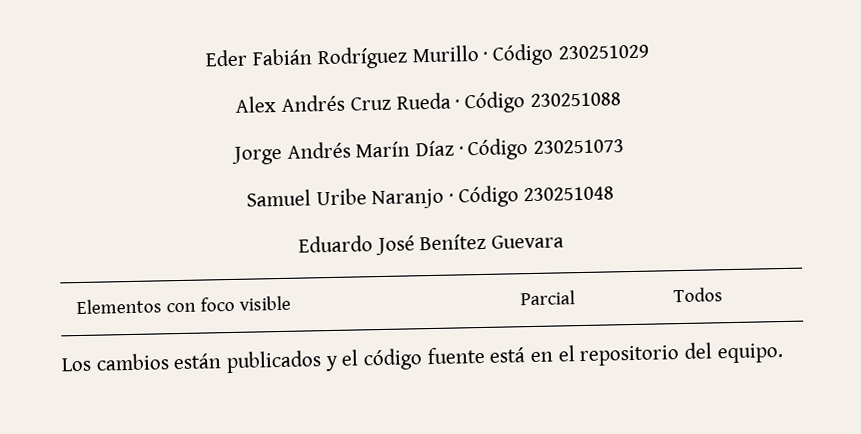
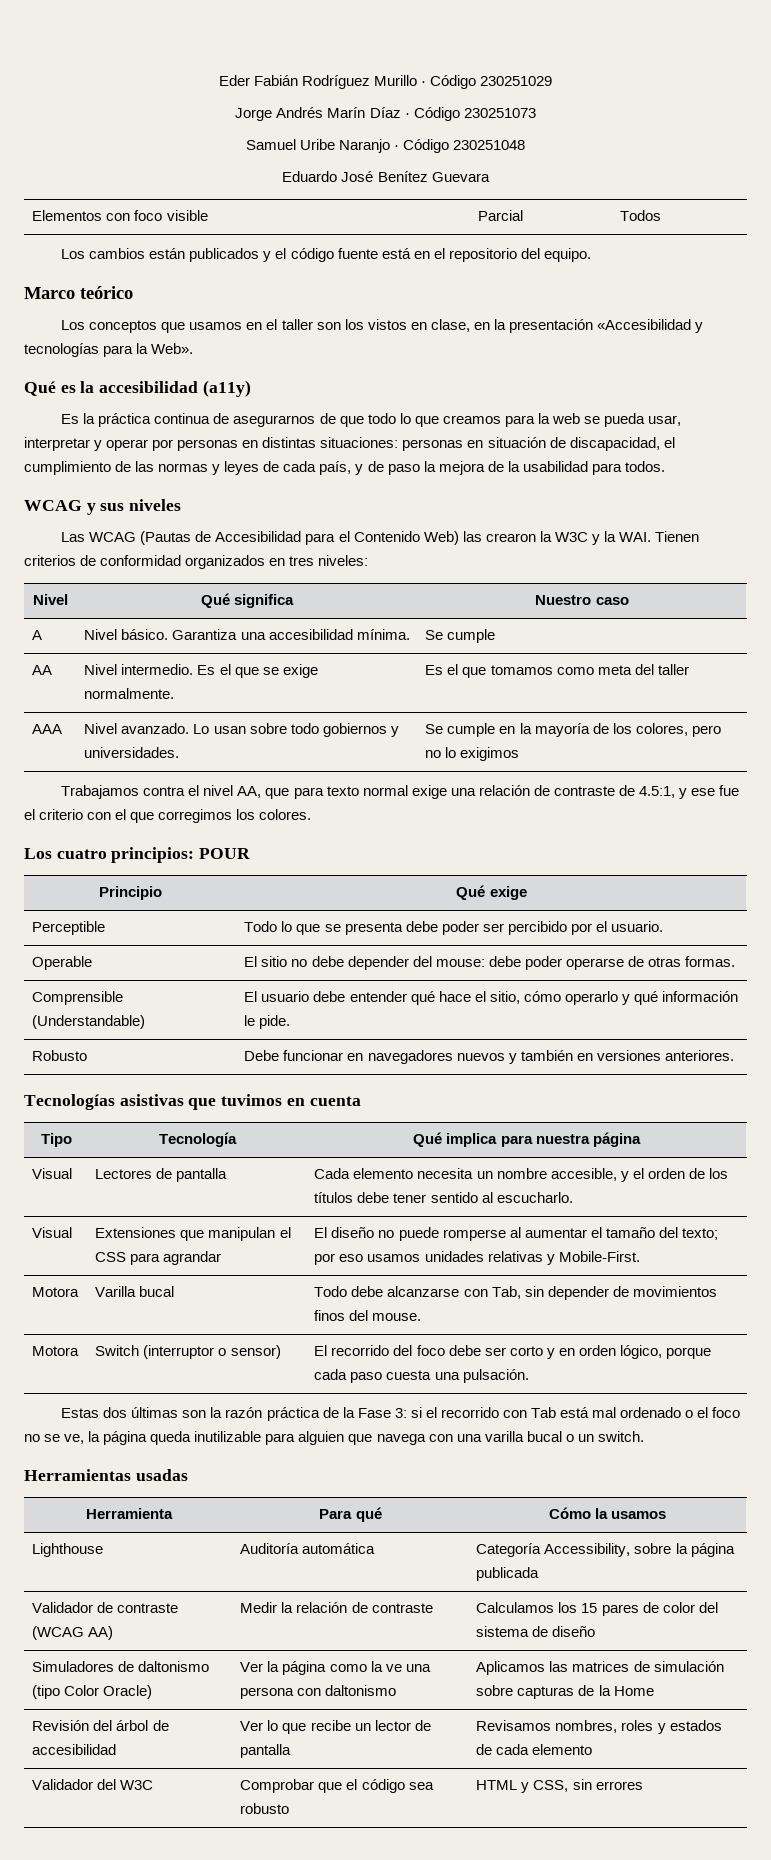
- Alex Andrés Cruz Rueda · Código 230251088
+ Marco teórico
+ Los conceptos que usamos en el taller son los vistos en clase, en la presentación «Accesibilidad y tecnologías para la Web».
+ Qué es la accesibilidad (a11y)
+ Es la práctica continua de asegurarnos de que todo lo que creamos para la web se pueda usar, interpretar y operar por personas en distintas situaciones: personas en situación de discapacidad, el cumplimiento de las normas y leyes de cada país, y de paso la mejora de la usabilidad para todos.
+ WCAG y sus niveles
+ Las WCAG (Pautas de Accesibilidad para el Contenido Web) las crearon la W3C y la WAI. Tienen criterios de conformidad organizados en tres niveles:
+ Nivel | Qué significa | Nuestro caso
+ A | Nivel básico. Garantiza una accesibilidad mínima. | Se cumple
+ AA | Nivel intermedio. Es el que se exige normalmente. | Es el que tomamos como meta del taller
+ AAA | Nivel avanzado. Lo usan sobre todo gobiernos y universidades. | Se cumple en la mayoría de los colores, pero no lo exigimos
+ Trabajamos contra el nivel AA, que para texto normal exige una relación de contraste de 4.5:1, y ese fue el criterio con el que corregimos los colores.
+ Los cuatro principios: POUR
+ Principio | Qué exige
+ Perceptible | Todo lo que se presenta debe poder ser percibido por el usuario.
+ Operable | El sitio no debe depender del mouse: debe poder operarse de otras formas.
+ Comprensible (Understandable) | El usuario debe entender qué hace el sitio, cómo operarlo y qué información le pide.
+ Robusto | Debe funcionar en navegadores nuevos y también en versiones anteriores.
+ Tecnologías asistivas que tuvimos en cuenta
+ Tipo | Tecnología | Qué implica para nuestra página
+ Visual | Lectores de pantalla | Cada elemento necesita un nombre accesible, y el orden de los títulos debe tener sentido al escucharlo.
+ Visual | Extensiones que manipulan el CSS para agrandar | El diseño no puede romperse al aumentar el tamaño del texto; por eso usamos unidades relativas y Mobile-First.
+ Motora | Varilla bucal | Todo debe alcanzarse con Tab, sin depender de movimientos finos del mouse.
+ Motora | Switch (interruptor o sensor) | El recorrido del foco debe ser corto y en orden lógico, porque cada paso cuesta una pulsación.
+ Estas dos últimas son la razón práctica de la Fase 3: si el recorrido con Tab está mal ordenado o el foco no se ve, la página queda inutilizable para alguien que navega con una varilla bucal o un switch.
+ Herramientas usadas
+ Herramienta | Para qué | Cómo la usamos
+ Lighthouse | Auditoría automática | Categoría Accessibility, sobre la página publicada
+ Validador de contraste (WCAG AA) | Medir la relación de contraste | Calculamos los 15 pares de color del sistema de diseño
+ Simuladores de daltonismo (tipo Color Oracle) | Ver la página como la ve una persona con daltonismo | Aplicamos las matrices de simulación sobre capturas de la Home
+ Revisión del árbol de accesibilidad | Ver lo que recibe un lector de pantalla | Revisamos nombres, roles y estados de cada elemento
+ Validador del W3C | Comprobar que el código sea robusto | HTML y CSS, sin errores

